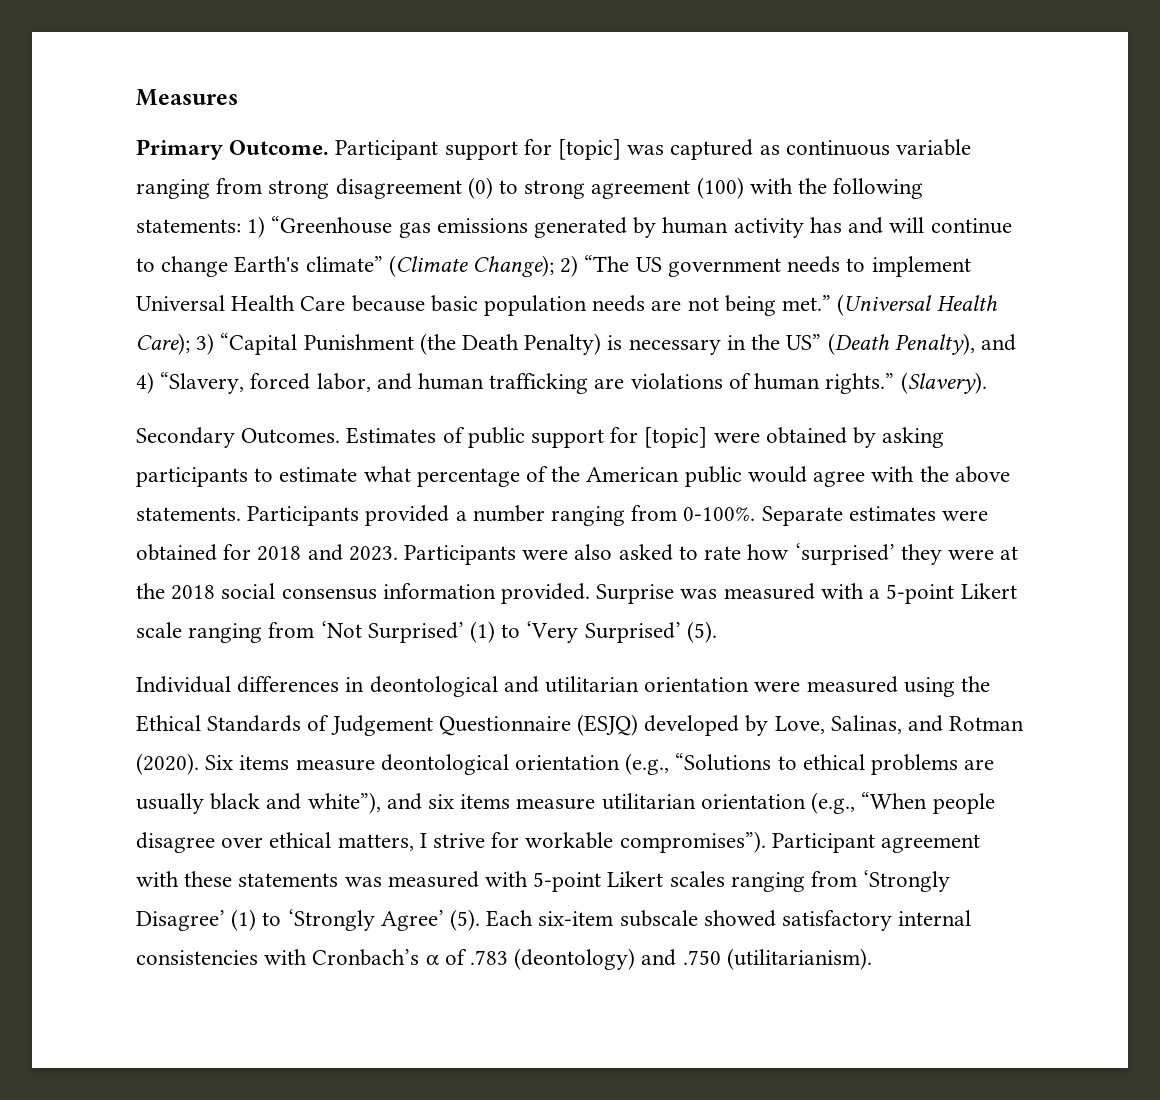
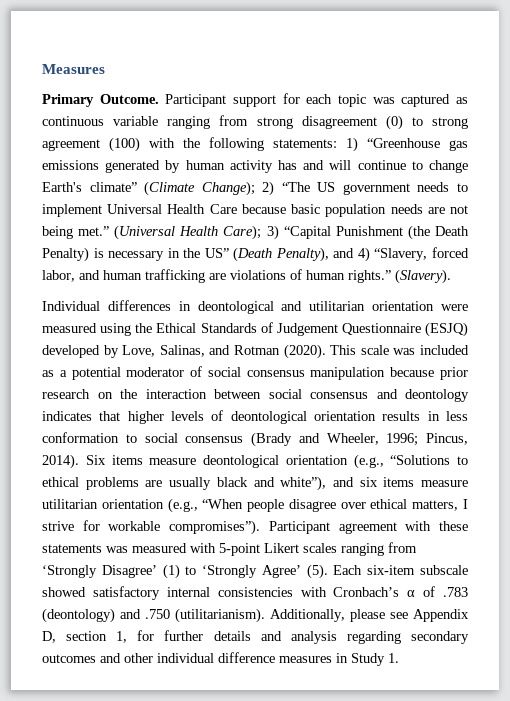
- Participant support for [topic] was captured as continuous variable ranging from strong disagreement (0) to strong agreement (100) with the following statements: 1) “Greenhouse gas emissions generated by human activity has and will continue to change Earth's climate” (Climate Change); 2) “The US government needs to implement Universal Health Care because basic population needs are not being met.”
+ Participant support for each topic was captured as continuous variable ranging from strong disagreement (0) to strong agreement (100) with the following statements: 1) “Greenhouse gas emissions generated by human activity has and will continue to change Earth's climate” (Climate Change); 2) “The US government needs to implement Universal Health Care because basic population needs are not being met.”
- Secondary Outcomes. Estimates of public support for [topic] were obtained by asking participants to estimate what percentage of the American public would agree with the above statements. Participants provided a number ranging from 0-100%. Separate estimates were obtained for 2018 and 2023. Participants were also asked to rate how ‘surprised’ they were at the 2018 social consensus information provided. Surprise was measured with a 5-point Likert scale ranging from ‘Not Surprised’ (1) to ‘Very Surprised’ (5).
+ This scale was included as a potential moderator of social consensus manipulation because prior research on the interaction between social consensus and deontology indicates that higher levels of deontological orientation results in less conformation to social consensus (Brady and Wheeler, 1996; Pincus, 2014).
+ Additionally, please see Appendix D, section 1, for further details and analysis regarding secondary outcomes and other individual difference measures in Study 1.

